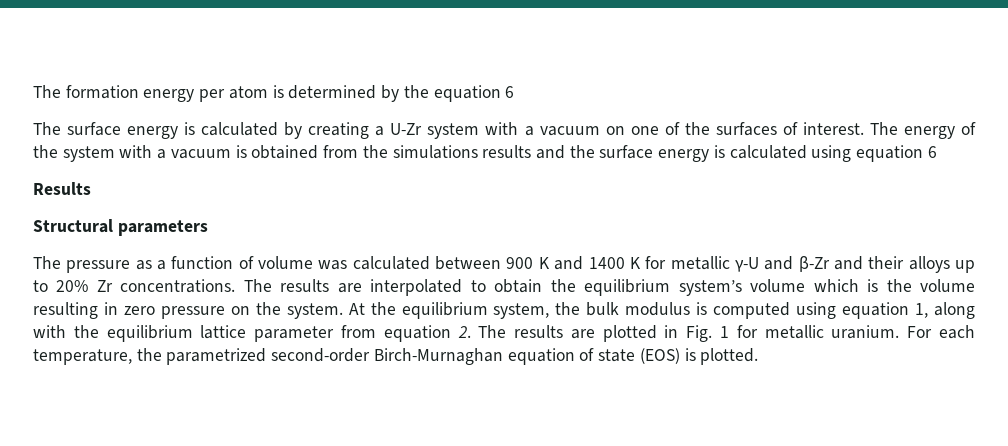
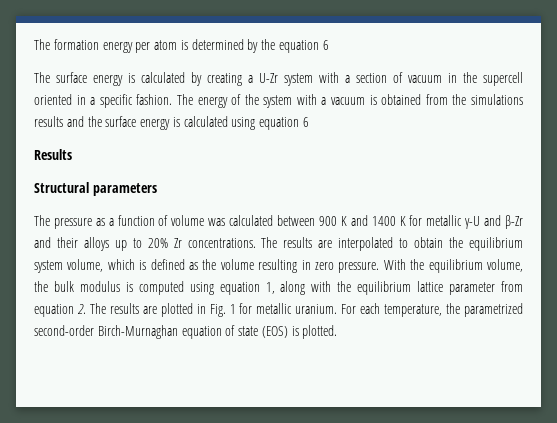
- The surface energy is calculated by creating a U-Zr system with a vacuum on one of the surfaces of interest.
+ The surface energy is calculated by creating a U-Zr system with a section of vacuum in the supercell oriented in a specific fashion.
- The results are interpolated to obtain the equilibrium system’s volume which is the volume resulting in zero pressure on the system. At the equilibrium system, the bulk modulus is computed using equation 1, along with the equilibrium lattice parameter from equation 2. The results are plotted in Fig. 1 for metallic uranium.
+ The results are interpolated to obtain the equilibrium system volume, which is defined as the volume resulting in zero pressure. With the equilibrium volume, the bulk modulus is computed using equation 1, along with the equilibrium lattice parameter from equation 2. The results are plotted in Fig. 1 for metallic uranium.

